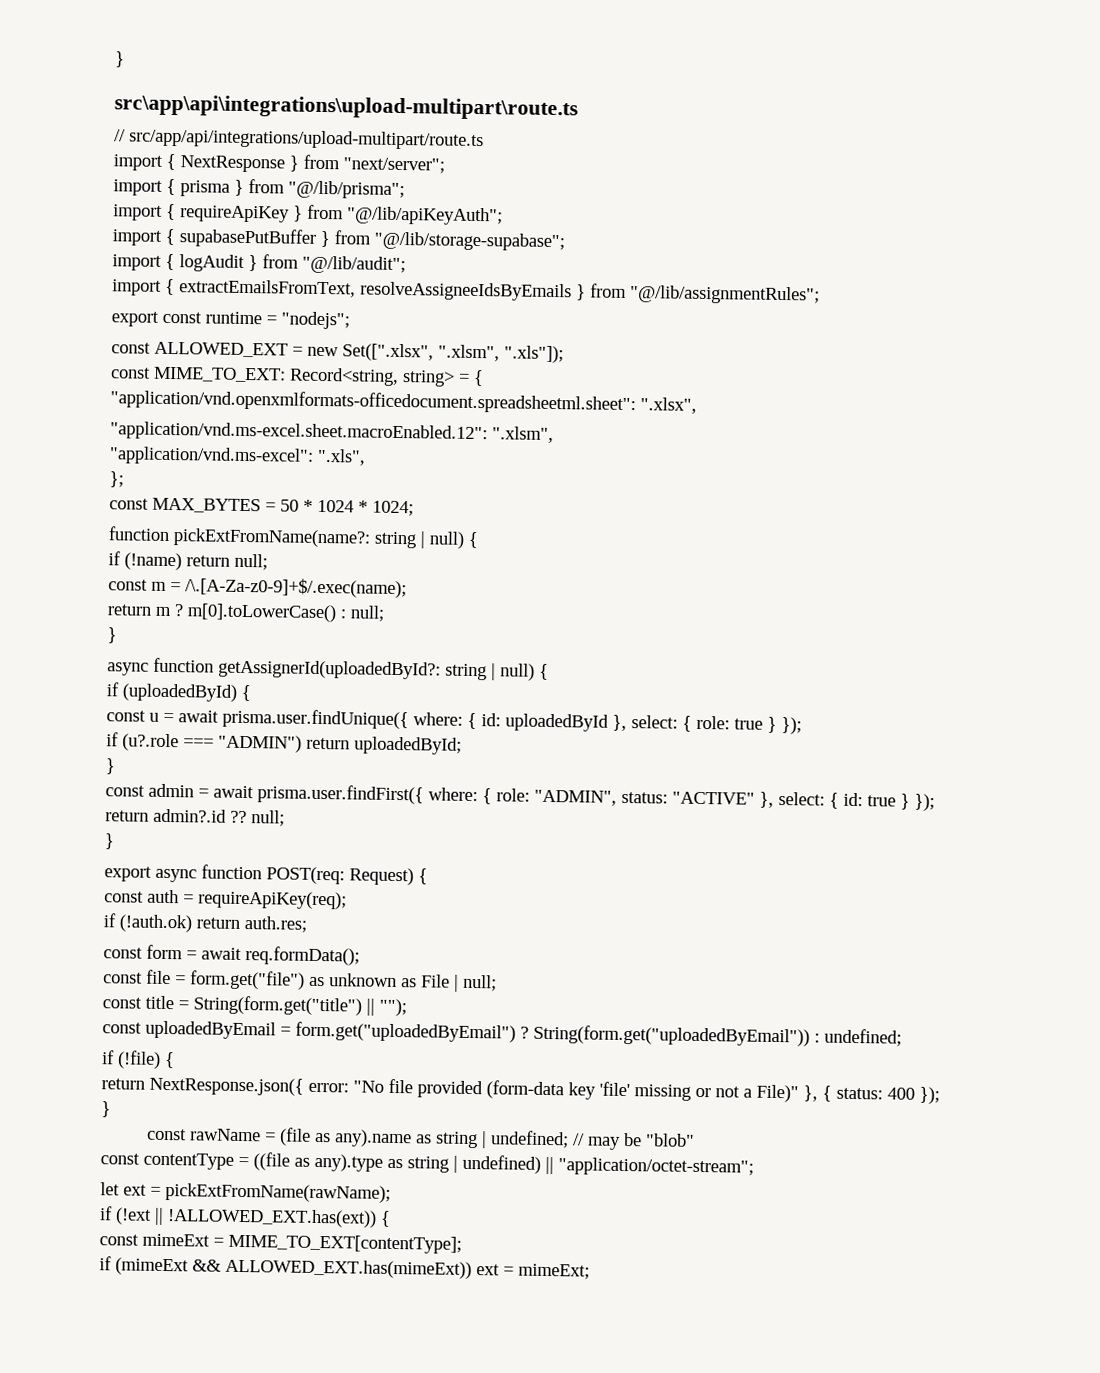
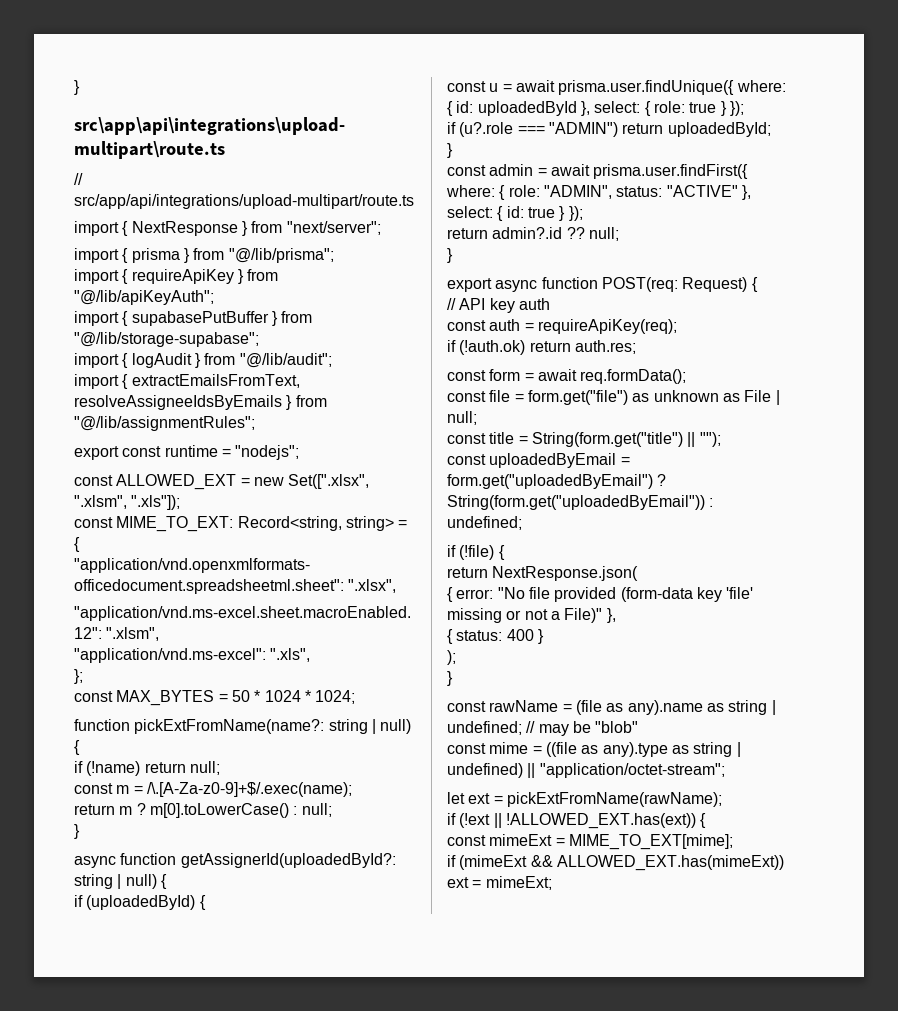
+ // API key auth
- return NextResponse.json({ error: "No file provided (form-data key 'file' missing or not a File)" }, { status: 400 });
+ return NextResponse.json(
+ { error: "No file provided (form-data key 'file' missing or not a File)" },
+ { status: 400 }
+ );
- const contentType = ((file as any).type as string | undefined) || "application/octet-stream";
+ const mime = ((file as any).type as string | undefined) || "application/octet-stream";
- const mimeExt = MIME_TO_EXT[contentType];
+ const mimeExt = MIME_TO_EXT[mime];

